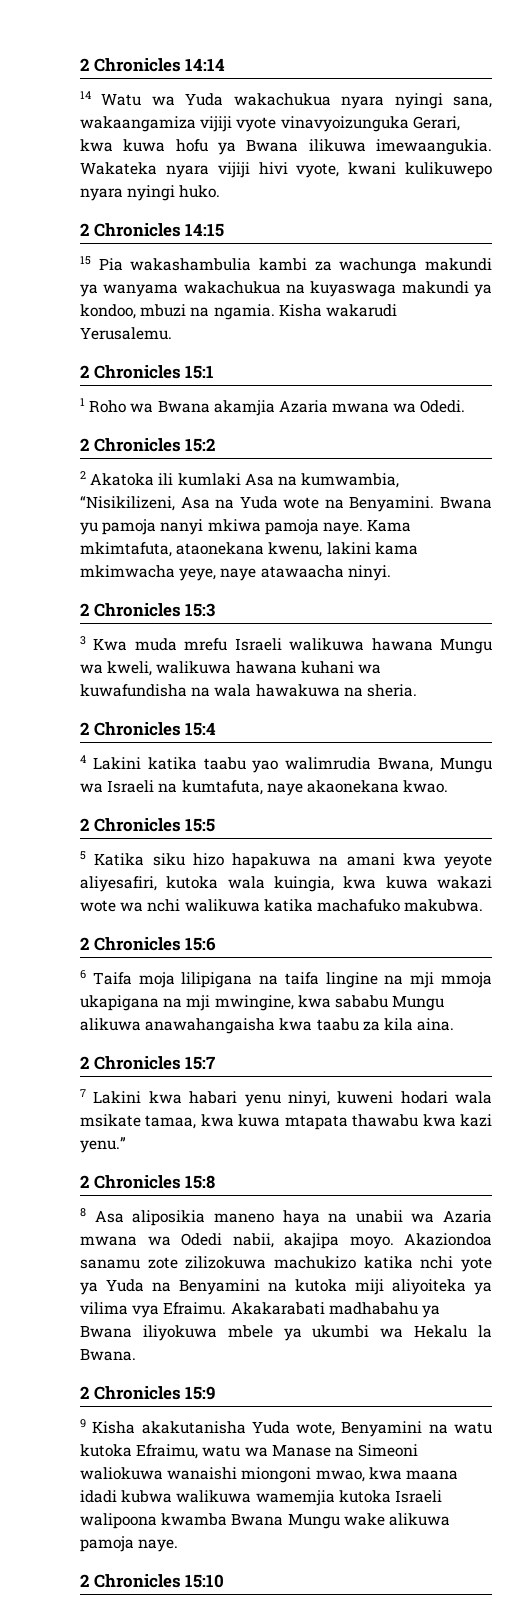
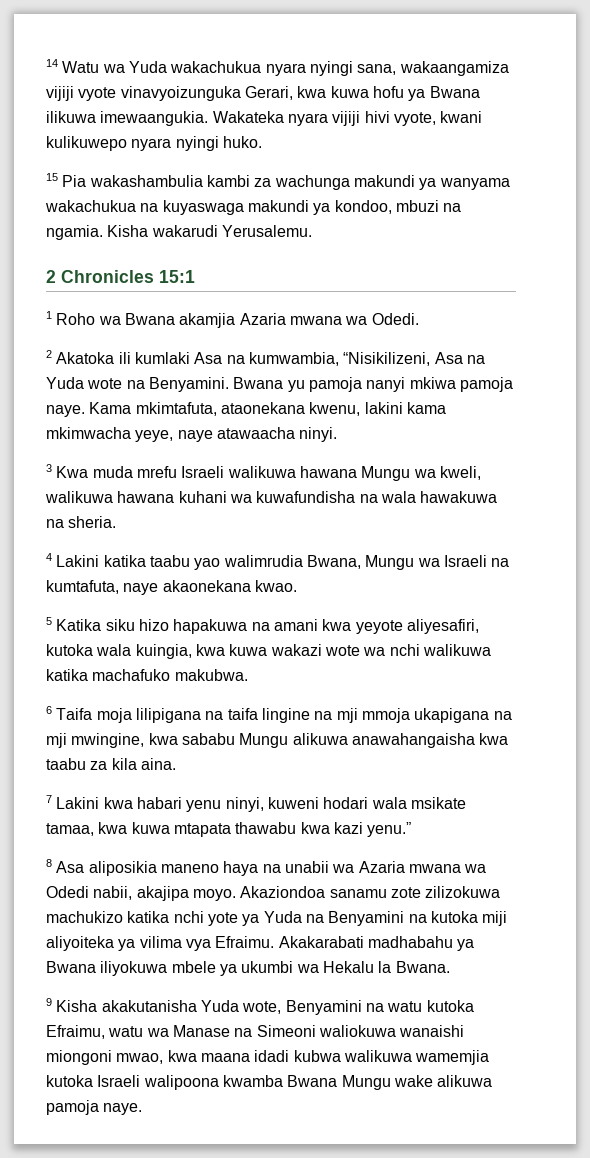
- 2 Chronicles 14:14
- 2 Chronicles 14:15
- 2 Chronicles 15:2
- 2 Chronicles 15:3
- 2 Chronicles 15:4
- 2 Chronicles 15:5
- 2 Chronicles 15:6
- 2 Chronicles 15:7
- 2 Chronicles 15:8
- 2 Chronicles 15:9
- 2 Chronicles 15:10

